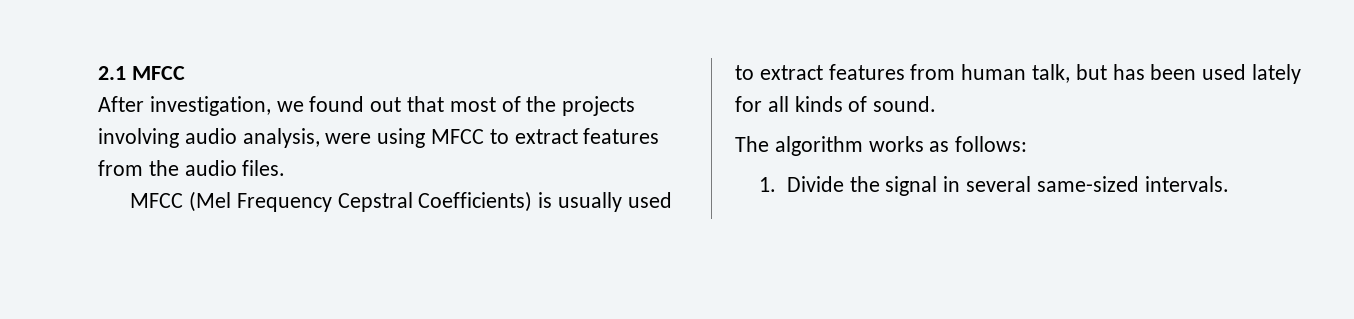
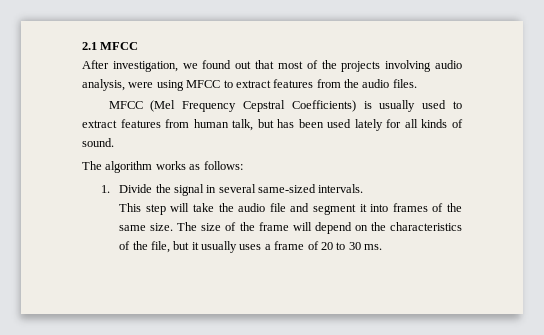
+ This step will take the audio file and segment it into frames of the same size. The size of the frame will depend on the characteristics of the file, but it usually uses a frame of 20 to 30 ms.

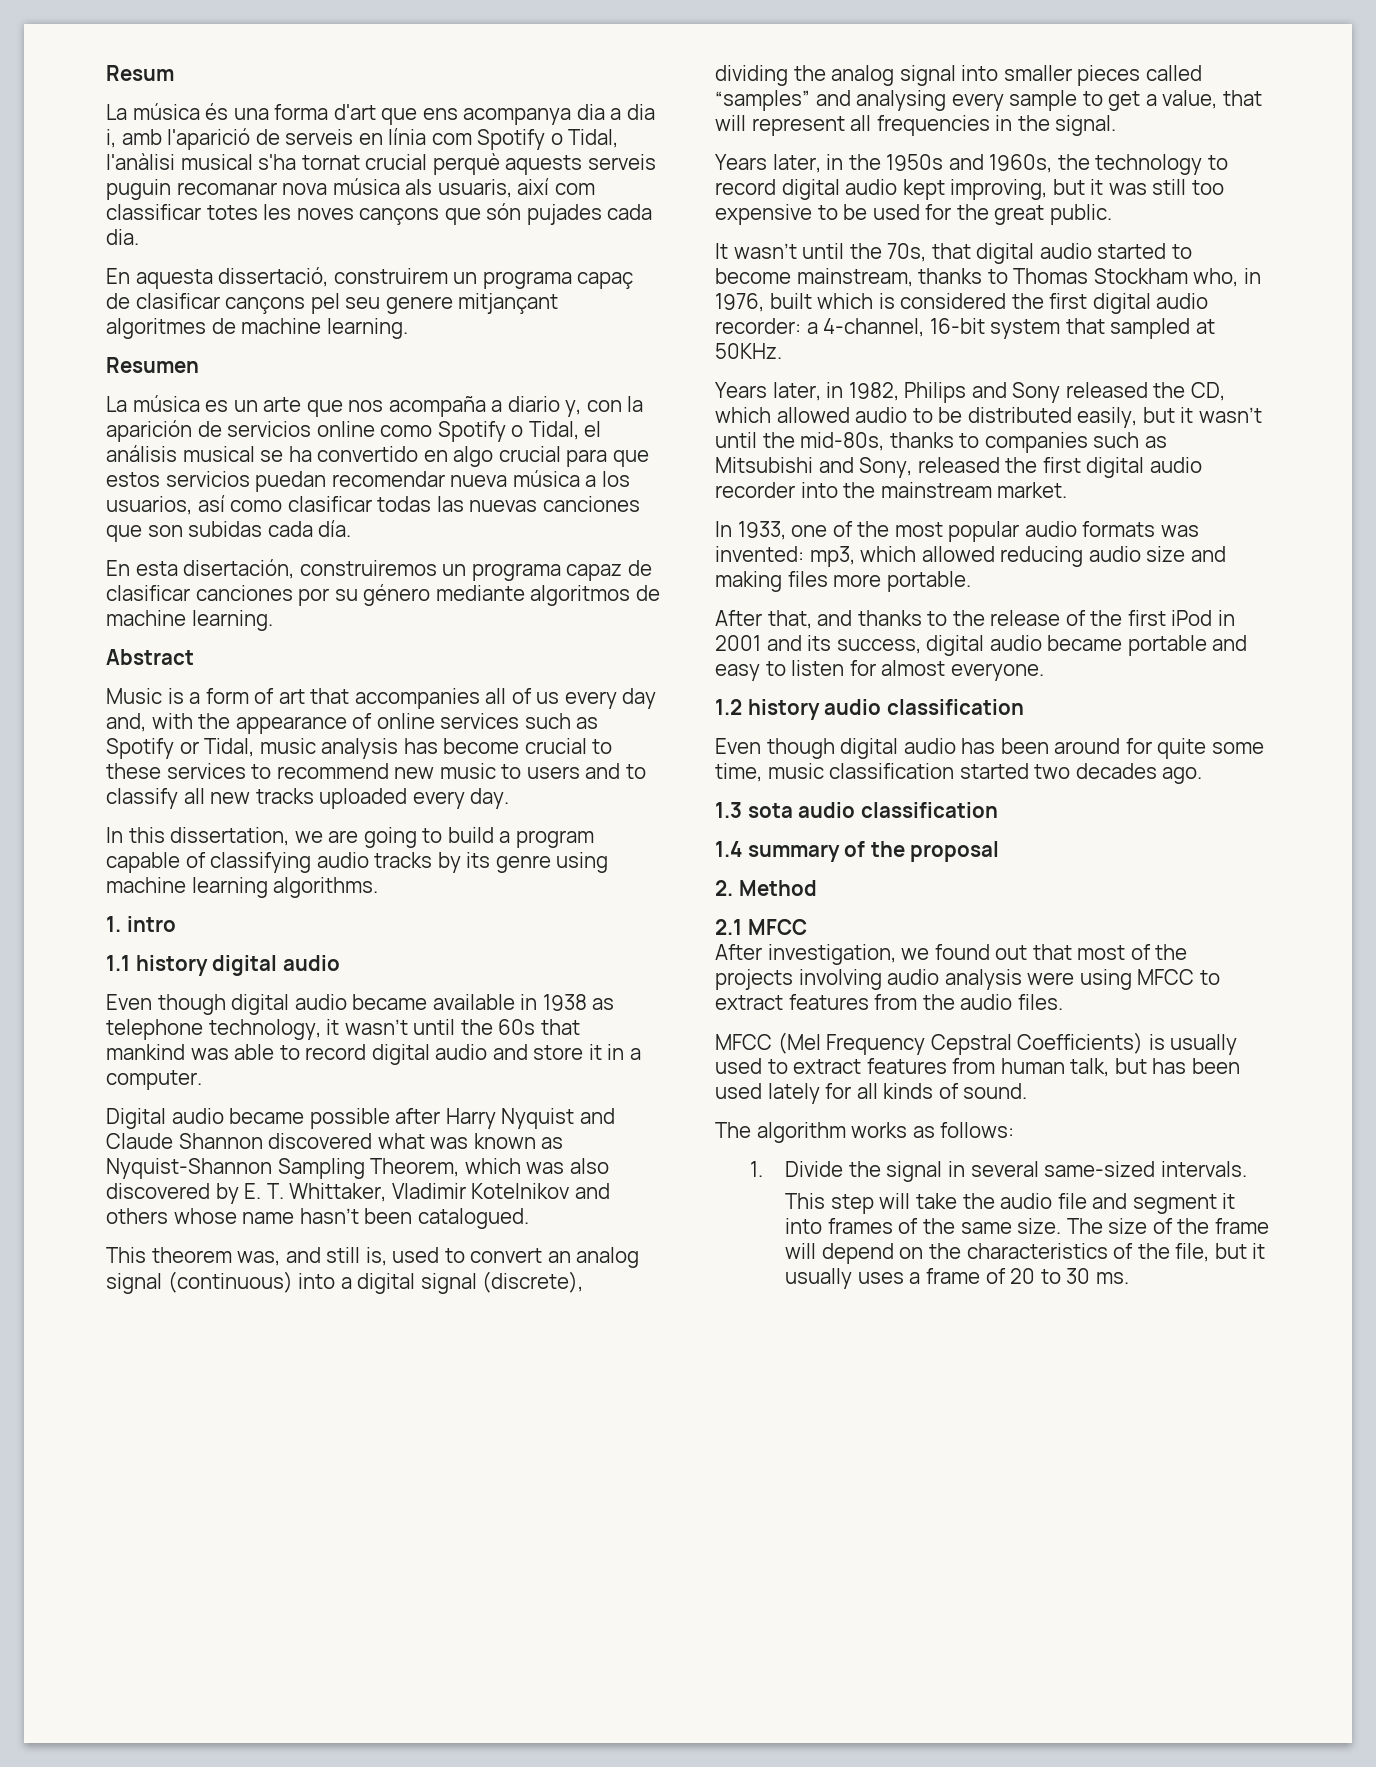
+ Resum
+ La música és una forma d'art que ens acompanya dia a dia i, amb l'aparició de serveis en línia com Spotify o Tidal, l'anàlisi musical s'ha tornat crucial perquè aquests serveis puguin recomanar nova música als usuaris, així com classificar totes les noves cançons que són pujades cada dia.
+ En aquesta dissertació, construirem un programa capaç de clasificar cançons pel seu genere mitjançant algoritmes de machine learning.
+ Resumen
+ La música es un arte que nos acompaña a diario y, con la aparición de servicios online como Spotify o Tidal, el análisis musical se ha convertido en algo crucial para que estos servicios puedan recomendar nueva música a los usuarios, así como clasificar todas las nuevas canciones que son subidas cada día.
+ En esta disertación, construiremos un programa capaz de clasificar canciones por su género mediante algoritmos de machine learning.
+ Abstract
+ Music is a form of art that accompanies all of us every day and, with the appearance of online services such as Spotify or Tidal, music analysis has become crucial to these services to recommend new music to users and to classify all new tracks uploaded every day.
+ In this dissertation, we are going to build a program capable of classifying audio tracks by its genre using machine learning algorithms.
+ 1. intro
+ 1.1 history digital audio
+ Even though digital audio became available in 1938 as telephone technology, it wasn’t until the 60s that mankind was able to record digital audio and store it in a computer.
+ Digital audio became possible after Harry Nyquist and Claude Shannon discovered what was known as Nyquist-Shannon Sampling Theorem, which was also discovered by E. T. Whittaker, Vladimir Kotelnikov and others whose name hasn’t been catalogued.
+ This theorem was, and still is, used to convert an analog signal (continuous) into a digital signal (discrete), dividing the analog signal into smaller pieces called “samples” and analysing every sample to get a value, that will represent all frequencies in the signal.
+ Years later, in the 1950s and 1960s, the technology to record digital audio kept improving, but it was still too expensive to be used for the great public.
+ It wasn’t until the 70s, that digital audio started to become mainstream, thanks to Thomas Stockham who, in 1976, built which is considered the first digital audio recorder: a 4-channel, 16-bit system that sampled at 50KHz.
+ Years later, in 1982, Philips and Sony released the CD, which allowed audio to be distributed easily, but it wasn’t until the mid-80s, thanks to companies such as Mitsubishi and Sony, released the first digital audio recorder into the mainstream market.
+ In 1933, one of the most popular audio formats was invented: mp3, which allowed reducing audio size and making files more portable.
+ After that, and thanks to the release of the first iPod in 2001 and its success, digital audio became portable and easy to listen for almost everyone.
+ 1.2 history audio classification
+ Even though digital audio has been around for quite some time, music classification started two decades ago.
+ 1.3 sota audio classification
+ 1.4 summary of the proposal
+ 2. Method
- After investigation, we found out that most of the projects involving audio analysis, were using MFCC to extract features from the audio files.
+ After investigation, we found out that most of the projects involving audio analysis were using MFCC to extract features from the audio files.

